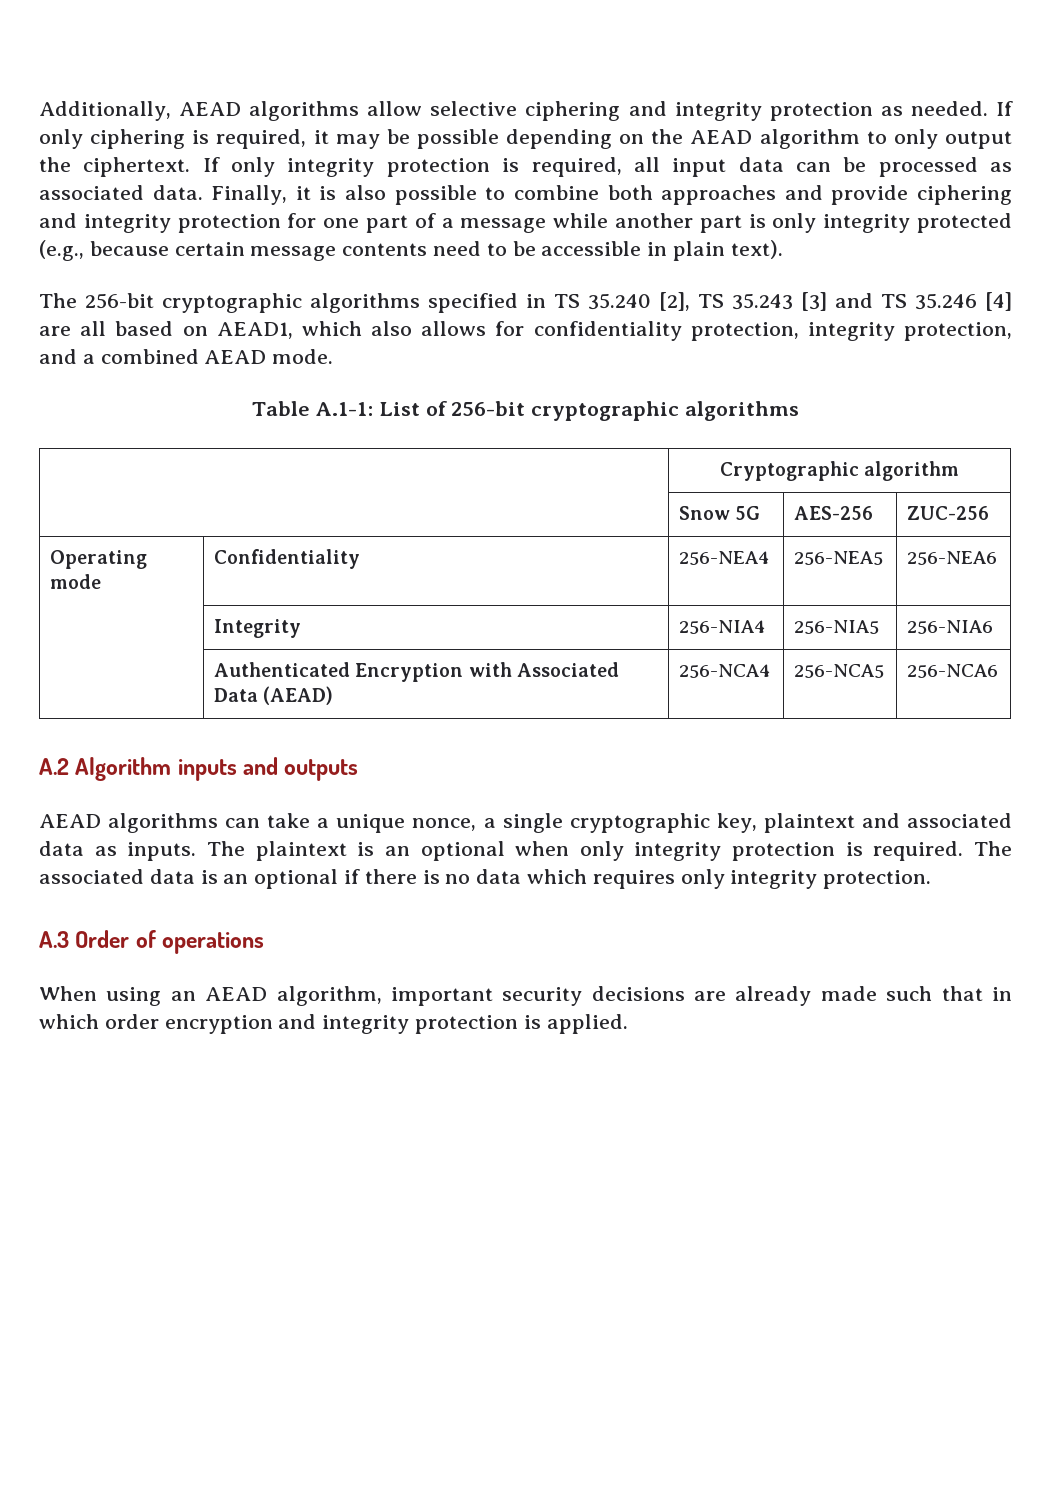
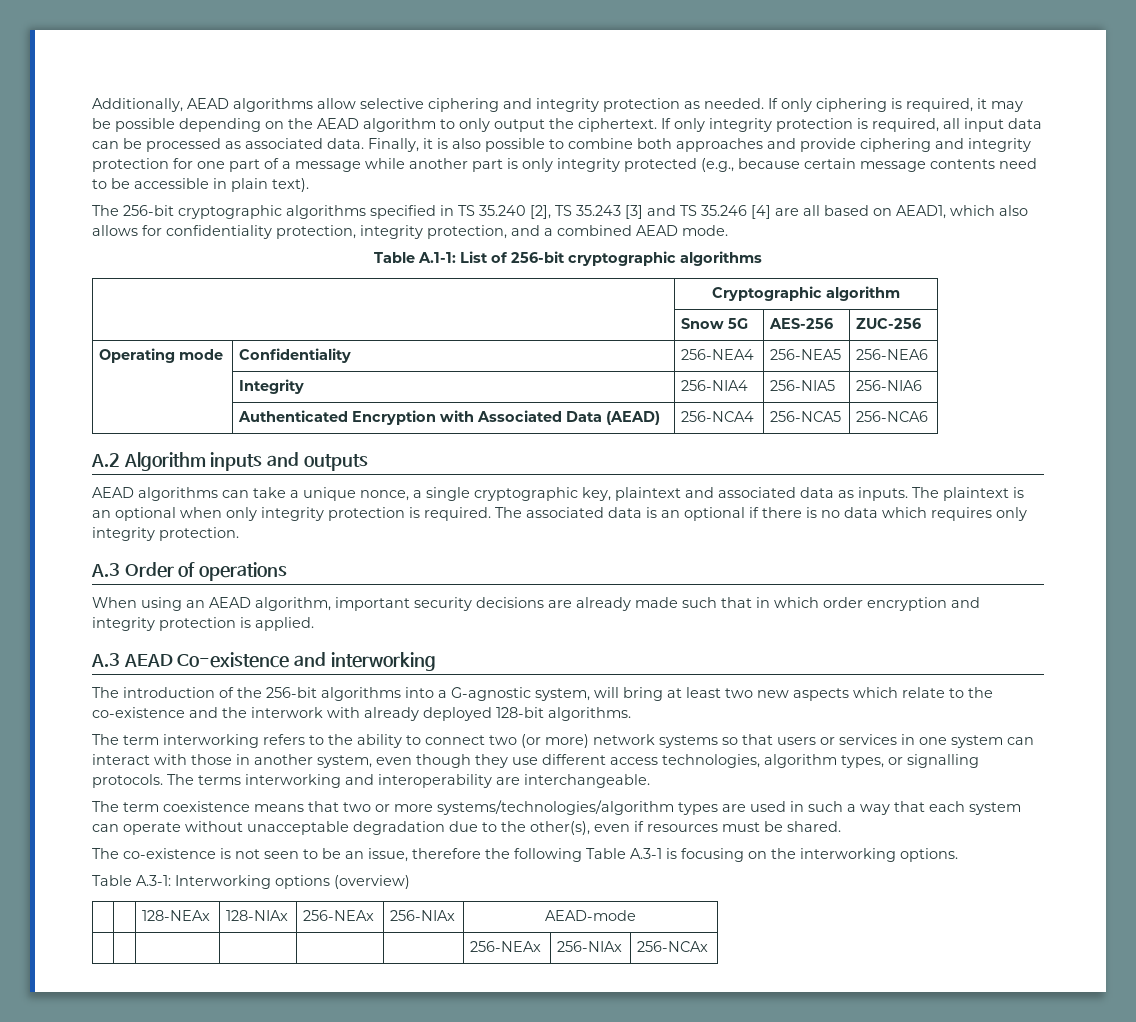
+ A.3 AEAD Co-existence and interworking
+ The introduction of the 256-bit algorithms into a G-agnostic system, will bring at least two new aspects which relate to the co-existence and the interwork with already deployed 128-bit algorithms.
+ The term interworking refers to the ability to connect two (or more) network systems so that users or services in one system can interact with those in another system, even though they use different access technologies, algorithm types, or signalling protocols. The terms interworking and interoperability are interchangeable.
+ The term coexistence means that two or more systems/technologies/algorithm types are used in such a way that each system can operate without unacceptable degradation due to the other(s), even if resources must be shared.
+ The co-existence is not seen to be an issue, therefore the following Table A.3-1 is focusing on the interworking options.
+ Table A.3-1: Interworking options (overview)
+ | | 128-NEAx | 128-NIAx | 256-NEAx | 256-NIAx | AEAD-mode
+ | | | | | | 256-NEAx | 256-NIAx | 256-NCAx

